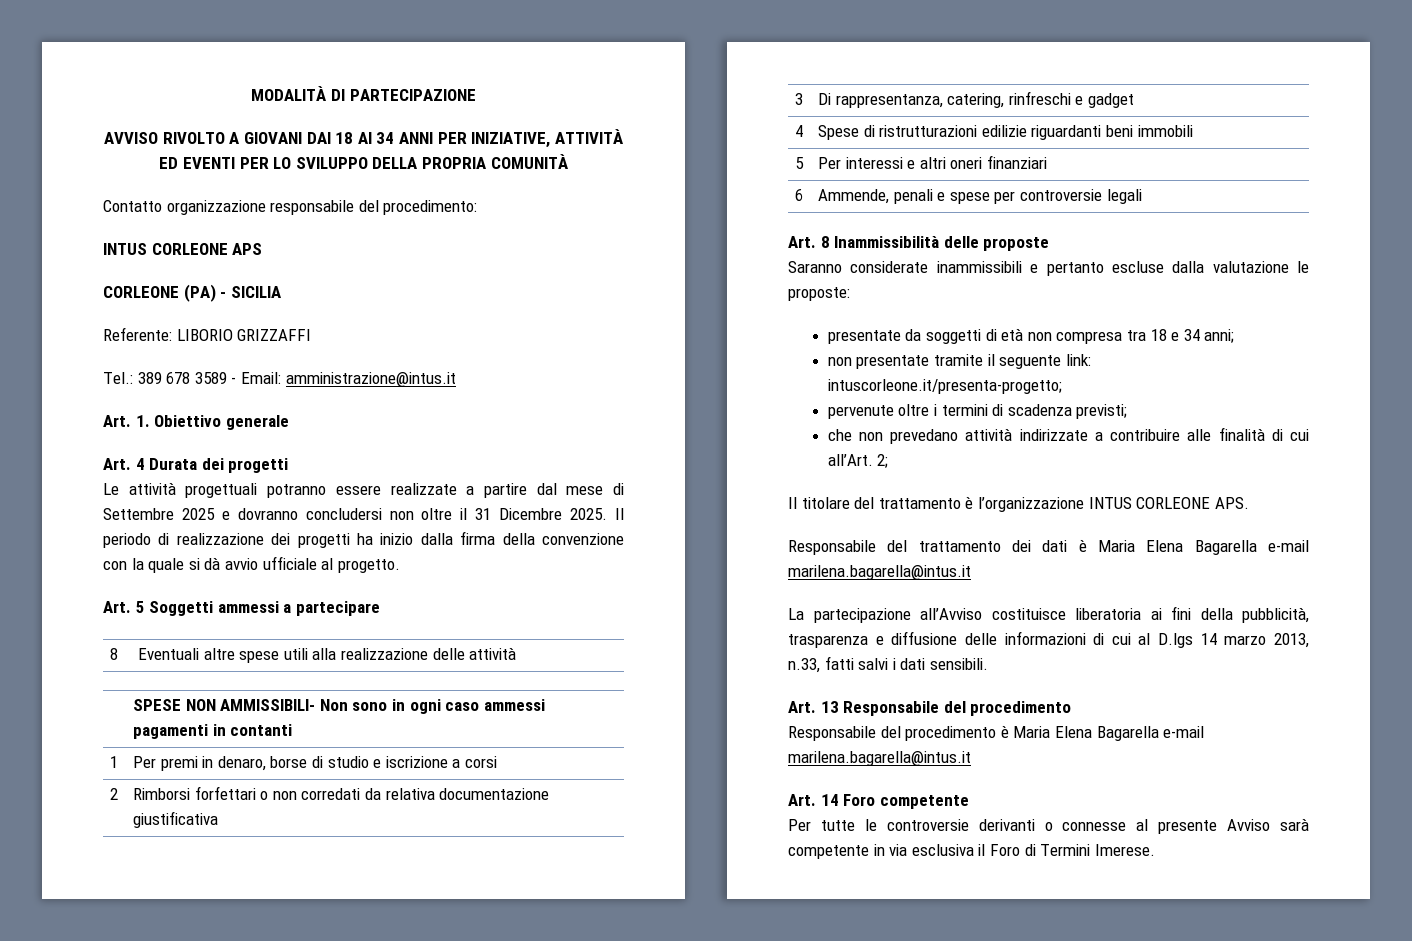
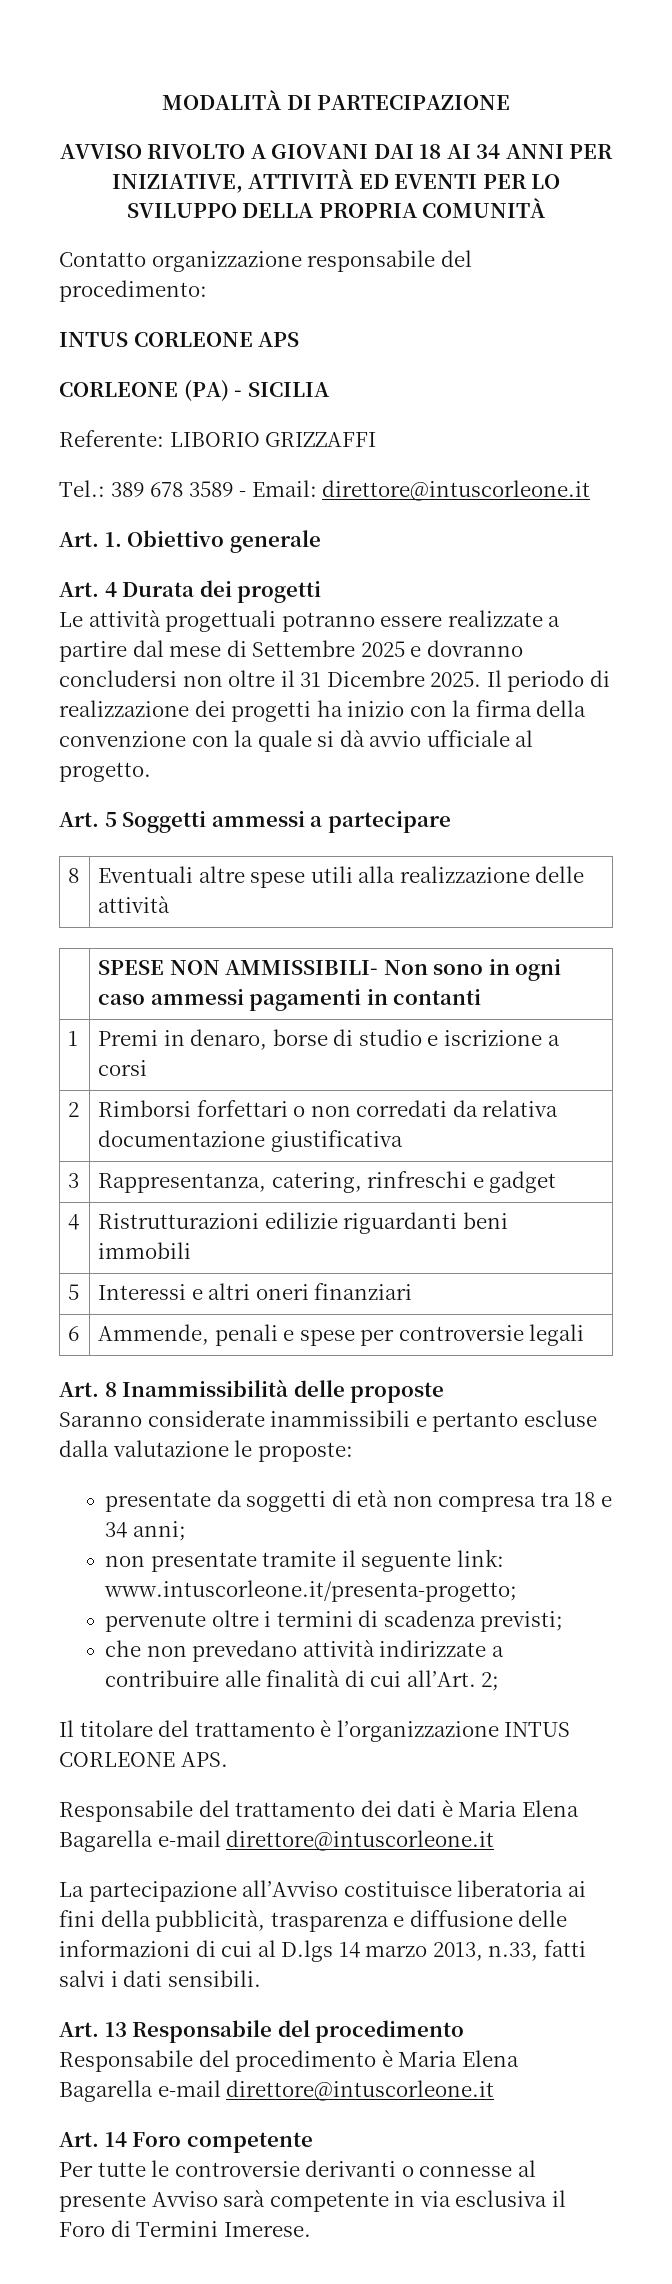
- Tel.: 389 678 3589 - Email: amministrazione@intus.it
+ Tel.: 389 678 3589 - Email: direttore@intuscorleone.it
- Il periodo di realizzazione dei progetti ha inizio dalla firma della convenzione con la quale si dà avvio ufficiale al progetto.
+ Il periodo di realizzazione dei progetti ha inizio con la firma della convenzione con la quale si dà avvio ufficiale al progetto.
- 1 | Per premi in denaro, borse di studio e iscrizione a corsi
+ 1 | Premi in denaro, borse di studio e iscrizione a corsi
- 3 | Di rappresentanza, catering, rinfreschi e gadget
+ 3 | Rappresentanza, catering, rinfreschi e gadget
- 4 | Spese di ristrutturazioni edilizie riguardanti beni immobili
+ 4 | Ristrutturazioni edilizie riguardanti beni immobili
- 5 | Per interessi e altri oneri finanziari
+ 5 | Interessi e altri oneri finanziari
- non presentate tramite il seguente link: intuscorleone.it/presenta-progetto;
+ non presentate tramite il seguente link: www.intuscorleone.it/presenta-progetto;
- Responsabile del trattamento dei dati è Maria Elena Bagarella e-mail marilena.bagarella@intus.it
+ Responsabile del trattamento dei dati è Maria Elena Bagarella e-mail direttore@intuscorleone.it
- Responsabile del procedimento è Maria Elena Bagarella e-mail marilena.bagarella@intus.it
+ Responsabile del procedimento è Maria Elena Bagarella e-mail direttore@intuscorleone.it

